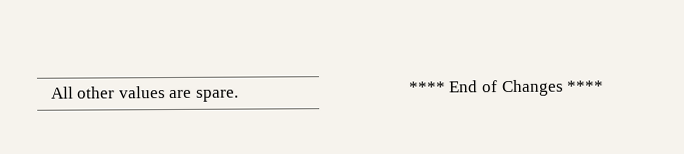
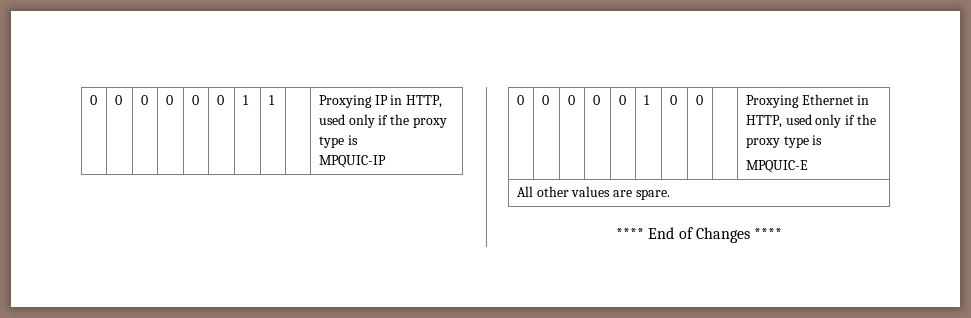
+ 0 | 0 | 0 | 0 | 0 | 0 | 1 | 1 | | Proxying IP in HTTP, used only if the proxy type is
+ MPQUIC-IP
+ 0 | 0 | 0 | 0 | 0 | 1 | 0 | 0 | | Proxying Ethernet in HTTP, used only if the proxy type is
+ MPQUIC-E

